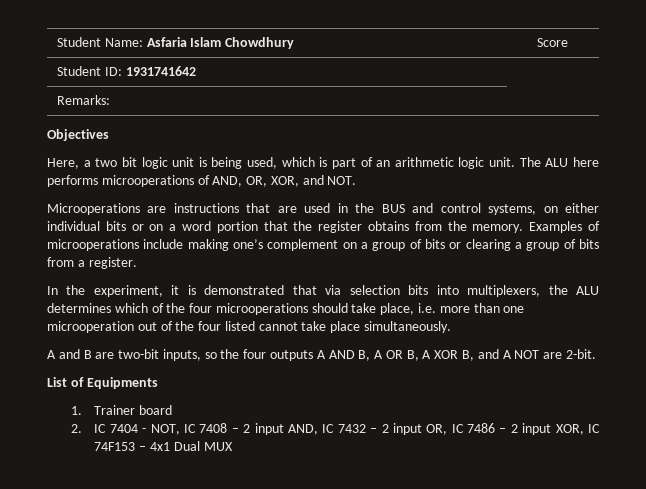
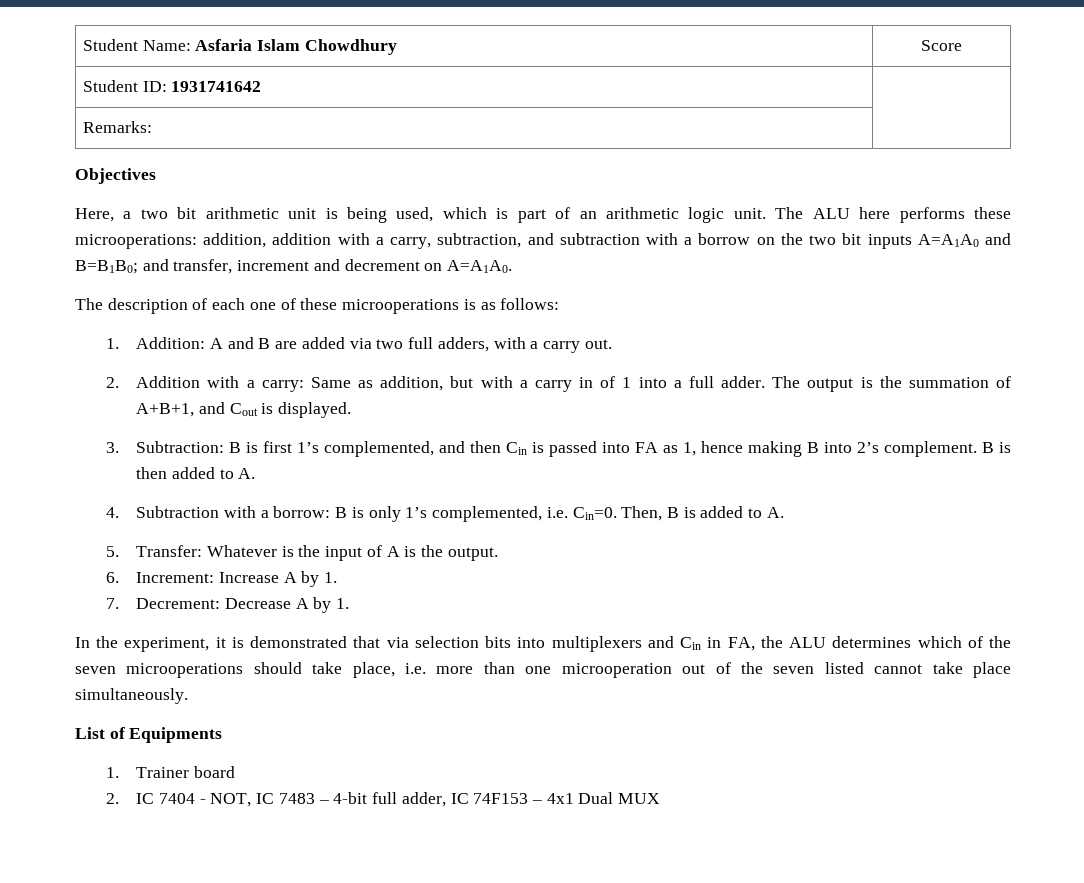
- Here, a two bit logic unit is being used, which is part of an arithmetic logic unit.
+ Here, a two bit arithmetic unit is being used, which is part of an arithmetic logic unit.
- The ALU here performs microoperations of AND, OR, XOR, and NOT.
- Microoperations are instructions that are used in the BUS and control systems, on either individual bits or on a word portion that the register obtains from the memory. Examples of microoperations include making one’s complement on a group of bits or clearing a group of bits from a register.
+ The ALU here performs these microoperations: addition, addition with a carry, subtraction, and subtraction with a borrow on the two bit inputs A=A1A0 and B=B1B0; and transfer, increment and decrement on A=A1A0.
+ The description of each one of these microoperations is as follows:
+ 1. Addition: A and B are added via two full adders, with a carry out.
+ 2. Addition with a carry: Same as addition, but with a carry in of 1 into a full adder. The output is the summation of A+B+1, and Cout is displayed.
+ 3. Subtraction: B is first 1’s complemented, and then Cin is passed into FA as 1, hence making B into 2’s complement. B is then added to A.
+ 4. Subtraction with a borrow: B is only 1’s complemented, i.e. Cin=0. Then, B is added to A.
+ 5. Transfer: Whatever is the input of A is the output.
+ 6. Increment: Increase A by 1.
+ 7. Decrement: Decrease A by 1.
- In the experiment, it is demonstrated that via selection bits into multiplexers, the ALU determines which of the four microoperations should take place, i.e. more than one microoperation out of the four listed cannot take place simultaneously.
+ In the experiment, it is demonstrated that via selection bits into multiplexers and Cin in FA, the ALU determines which of the seven microoperations should take place, i.e. more than one microoperation out of the seven listed cannot take place simultaneously.
- A and B are two-bit inputs, so the four outputs A AND B, A OR B, A XOR B, and A NOT are 2-bit.
- 2. IC 7404 - NOT, IC 7408 – 2 input AND, IC 7432 – 2 input OR, IC 7486 – 2 input XOR, IC 74F153 – 4x1 Dual MUX
+ 2. IC 7404 - NOT, IC 7483 – 4-bit full adder, IC 74F153 – 4x1 Dual MUX

